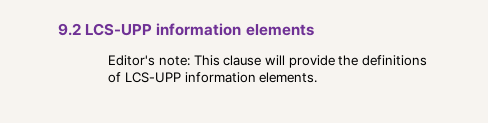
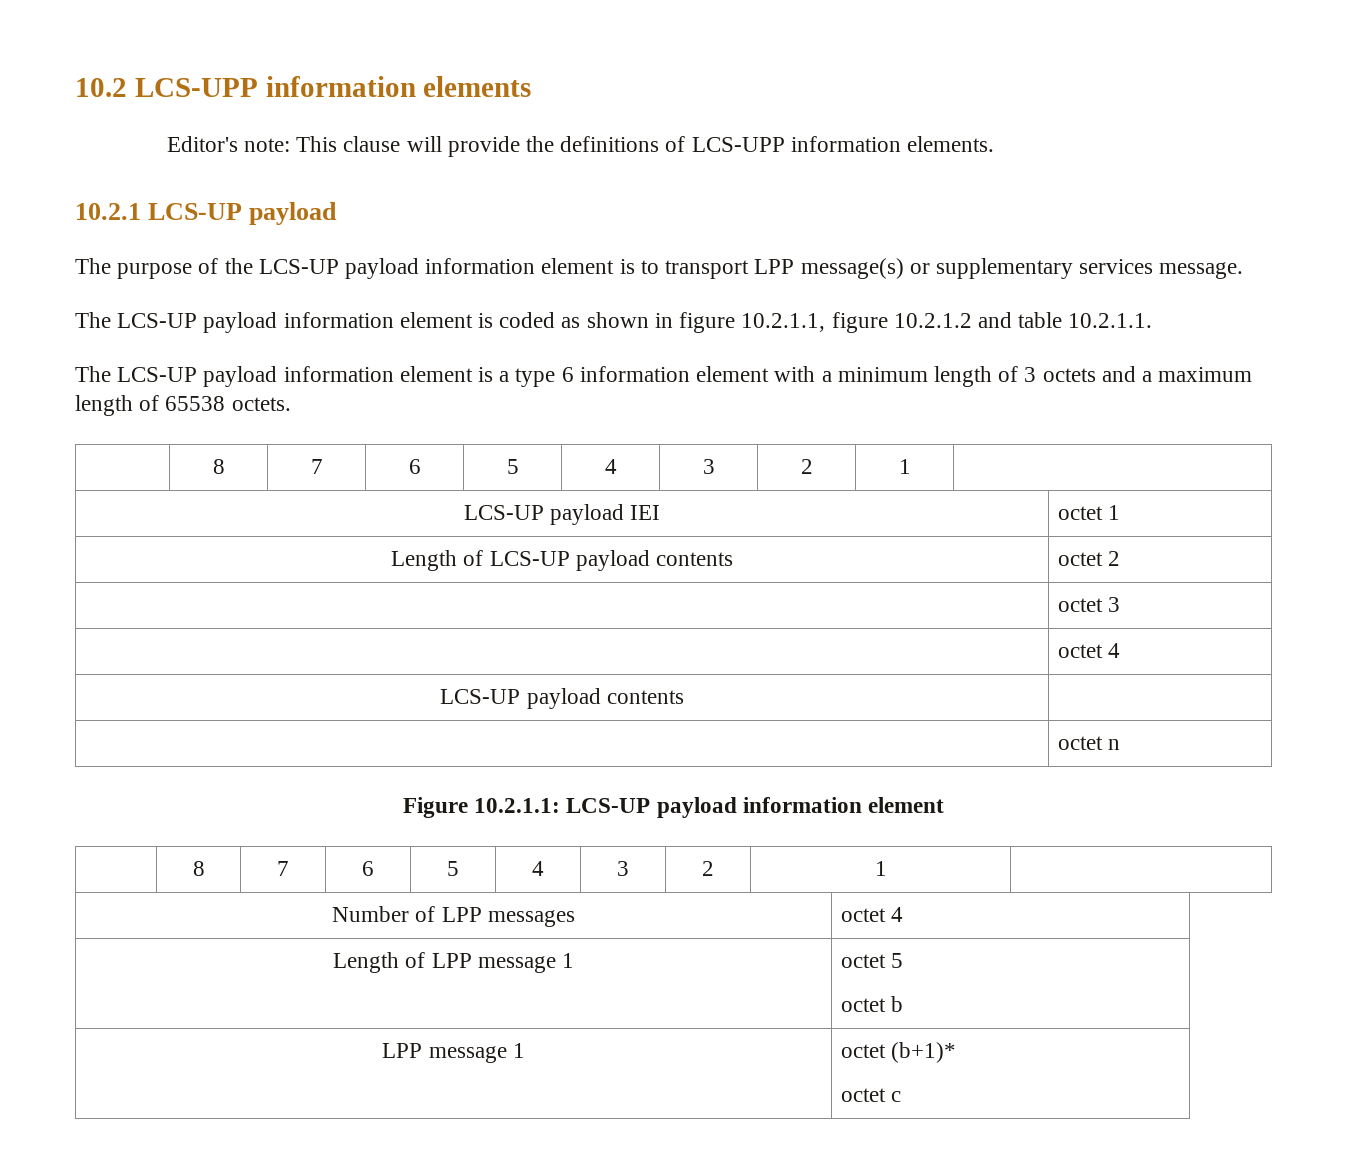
- 9.2 LCS-UPP information elements
+ 10.2 LCS-UPP information elements
+ 10.2.1 LCS-UP payload
+ The purpose of the LCS-UP payload information element is to transport LPP message(s) or supplementary services message.
+ The LCS-UP payload information element is coded as shown in figure 10.2.1.1, figure 10.2.1.2 and table 10.2.1.1.
+ The LCS-UP payload information element is a type 6 information element with a minimum length of 3 octets and a maximum length of 65538 octets.
+ | 8 | 7 | 6 | 5 | 4 | 3 | 2 | 1 |
+ LCS-UP payload IEI | octet 1
+ Length of LCS-UP payload contents | octet 2
+ | octet 3
+ | octet 4
+ LCS-UP payload contents |
+ | octet n
+ Figure 10.2.1.1: LCS-UP payload information element
+ | 8 | 7 | 6 | 5 | 4 | 3 | 2 | 1 |
+ Number of LPP messages | octet 4
+ Length of LPP message 1 | octet 5
+ octet b
+ LPP message 1 | octet (b+1)*
+ octet c

